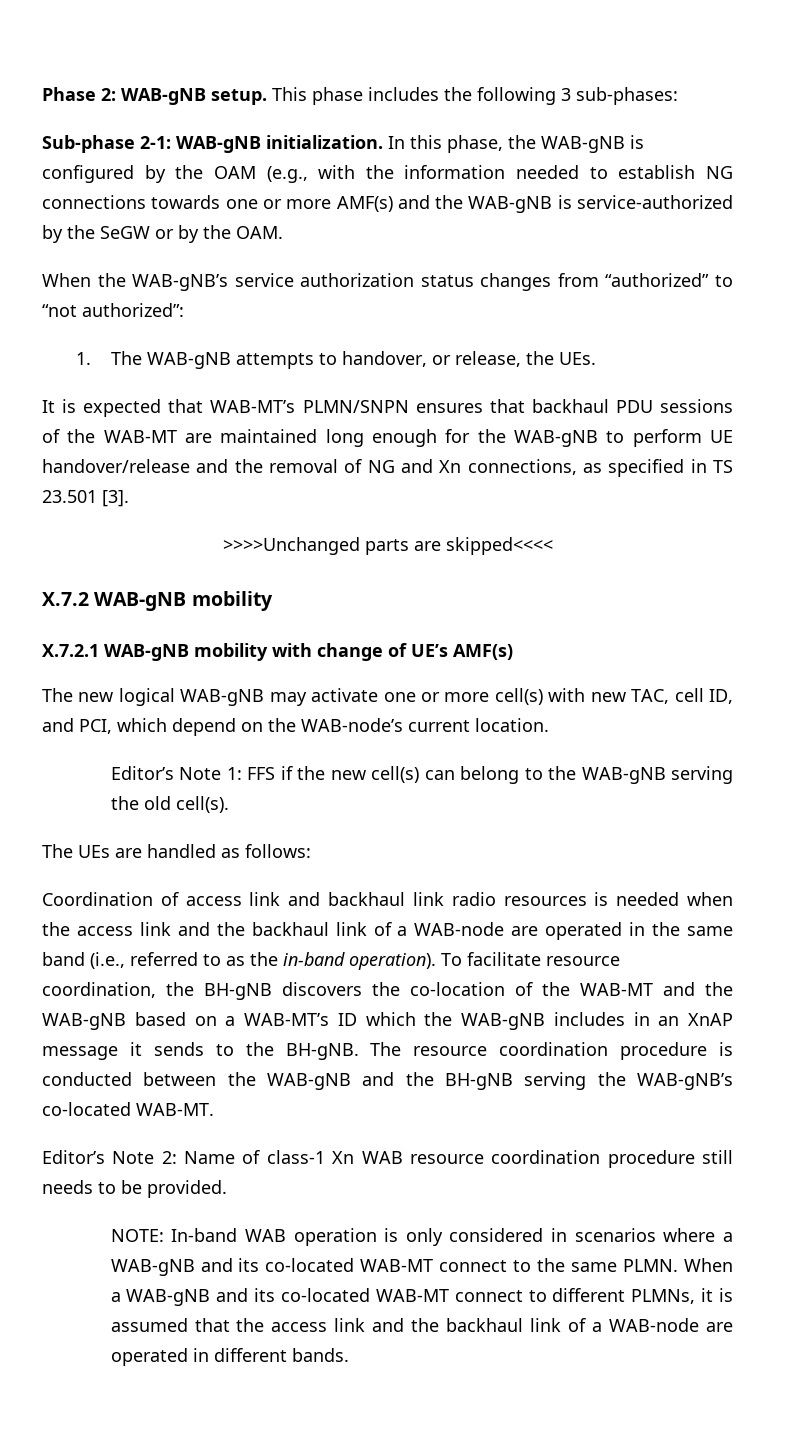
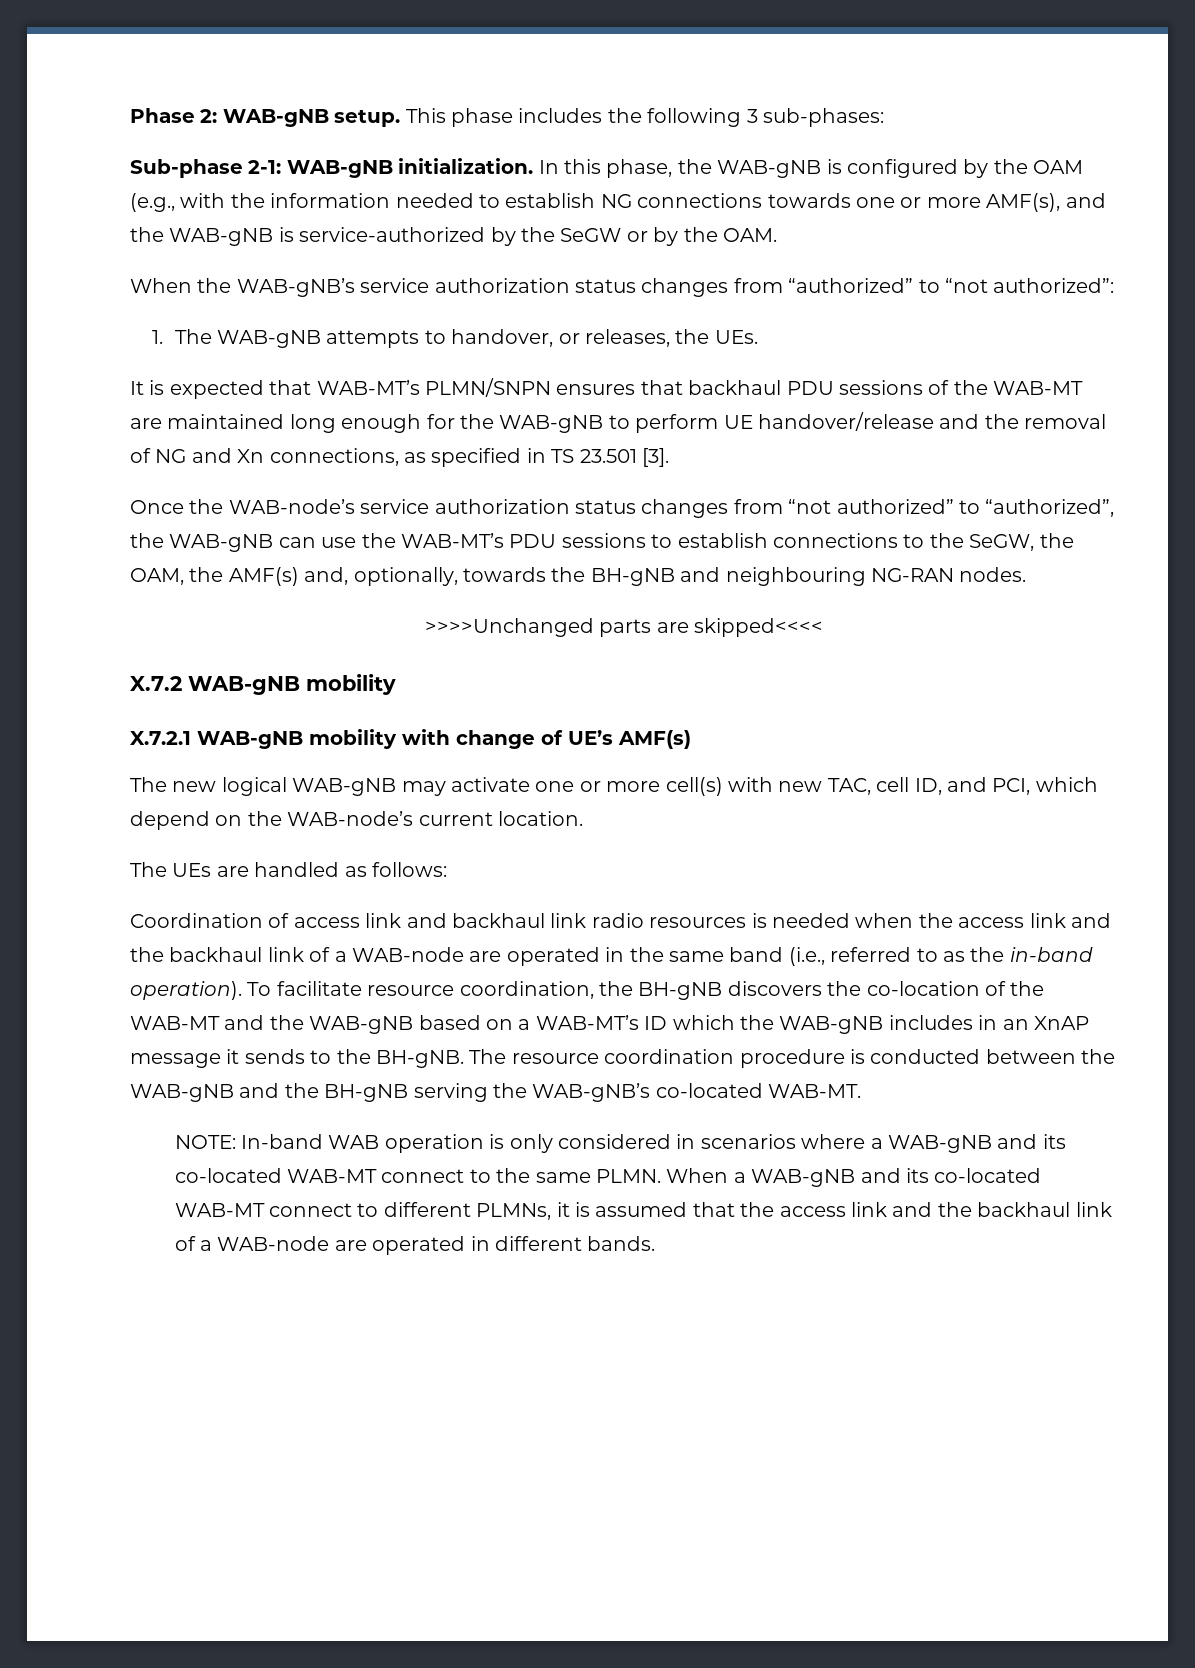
- In this phase, the WAB-gNB is configured by the OAM (e.g., with the information needed to establish NG connections towards one or more AMF(s) and the WAB-gNB is service-authorized by the SeGW or by the OAM.
+ In this phase, the WAB-gNB is configured by the OAM (e.g., with the information needed to establish NG connections towards one or more AMF(s), and the WAB-gNB is service-authorized by the SeGW or by the OAM.
- 1. The WAB-gNB attempts to handover, or release, the UEs.
+ 1. The WAB-gNB attempts to handover, or releases, the UEs.
+ Once the WAB-node’s service authorization status changes from “not authorized” to “authorized”, the WAB-gNB can use the WAB-MT’s PDU sessions to establish connections to the SeGW, the OAM, the AMF(s) and, optionally, towards the BH-gNB and neighbouring NG-RAN nodes.
- Editor’s Note 1: FFS if the new cell(s) can belong to the WAB-gNB serving the old cell(s).
- Editor’s Note 2: Name of class-1 Xn WAB resource coordination procedure still needs to be provided.

